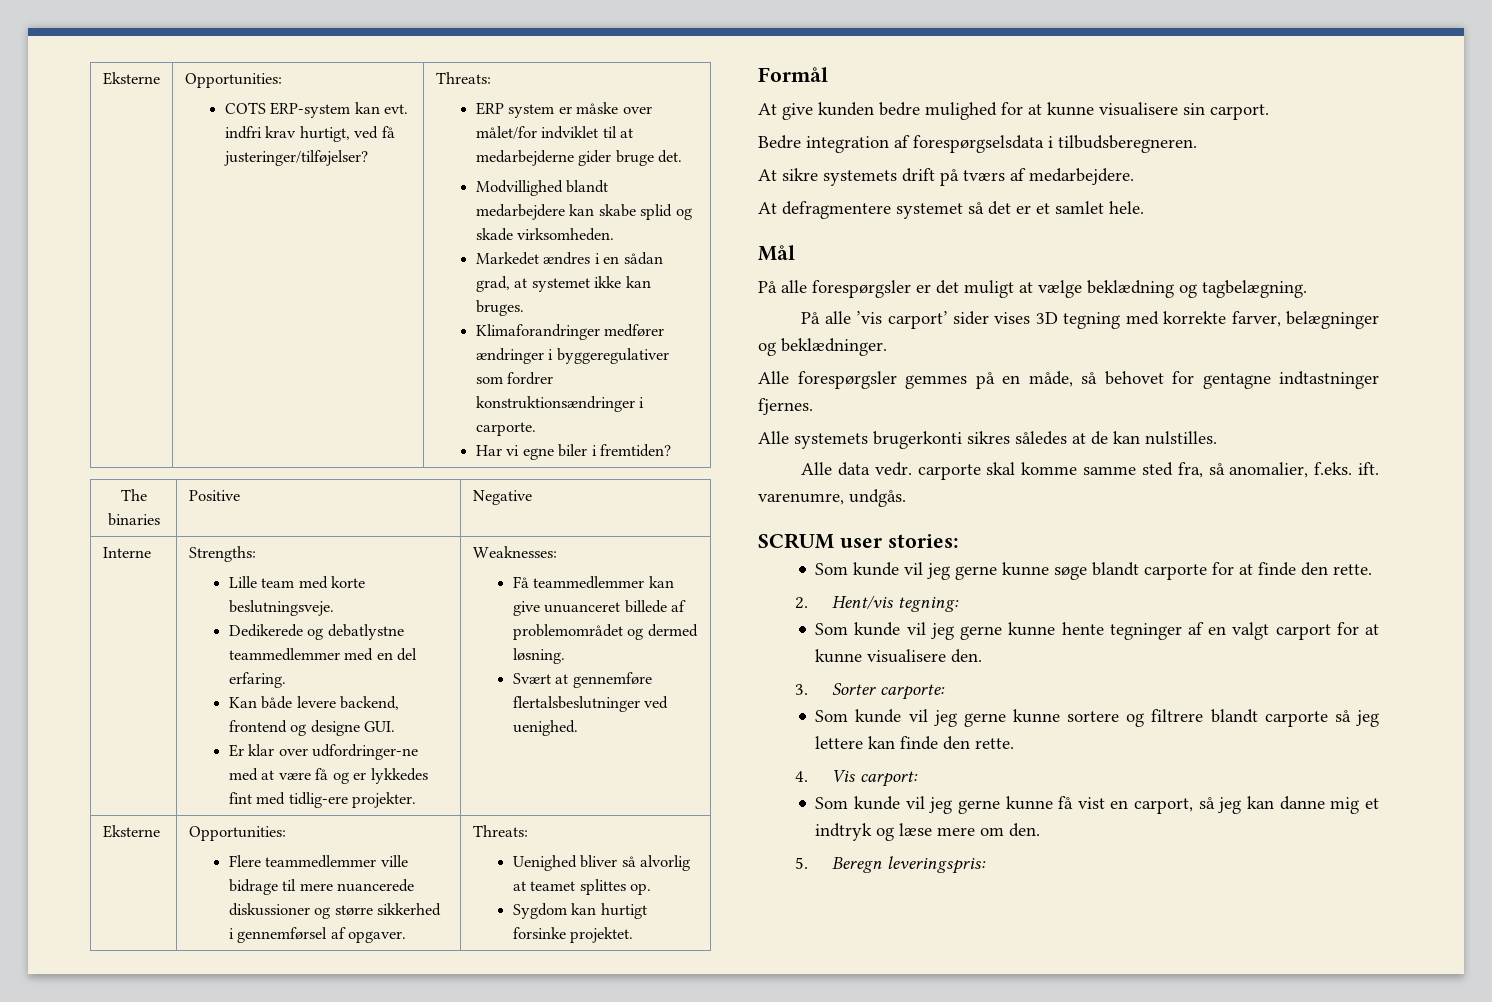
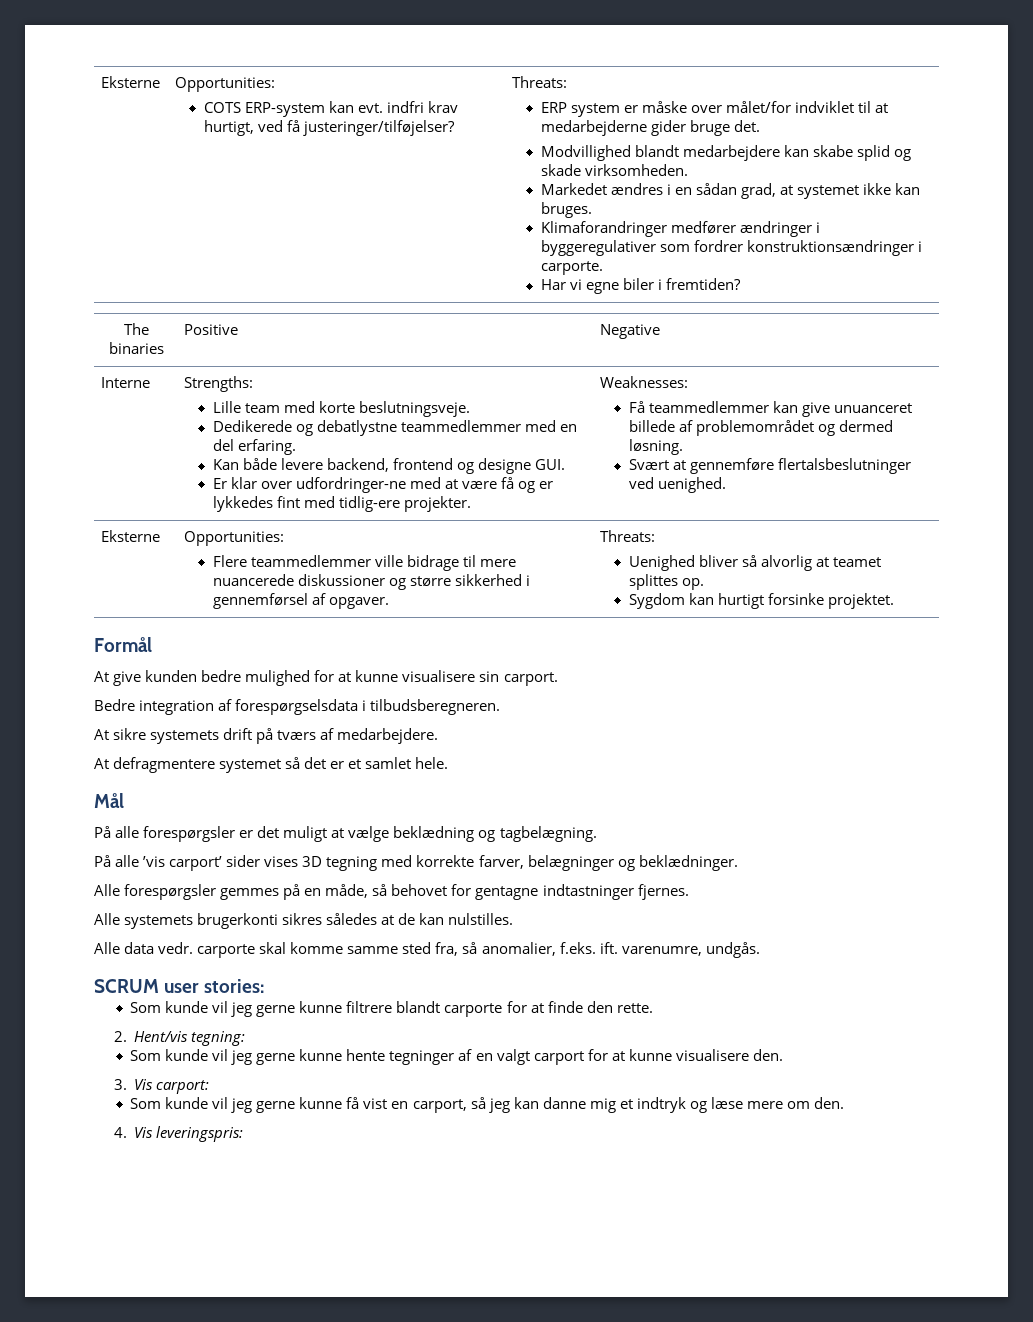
- Som kunde vil jeg gerne kunne søge blandt carporte for at finde den rette.
+ Som kunde vil jeg gerne kunne filtrere blandt carporte for at finde den rette.
- 3. Sorter carporte:
- Som kunde vil jeg gerne kunne sortere og filtrere blandt carporte så jeg lettere kan finde den rette.
- 4. Vis carport:
+ 3. Vis carport:
- 5. Beregn leveringspris:
+ 4. Vis leveringspris:

